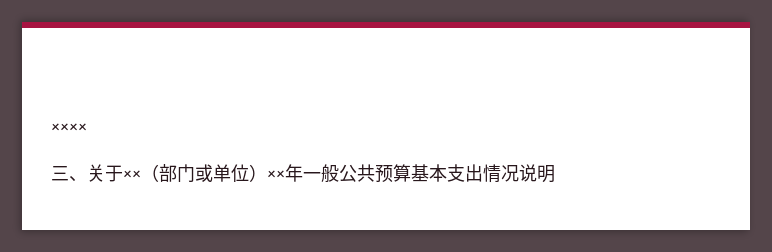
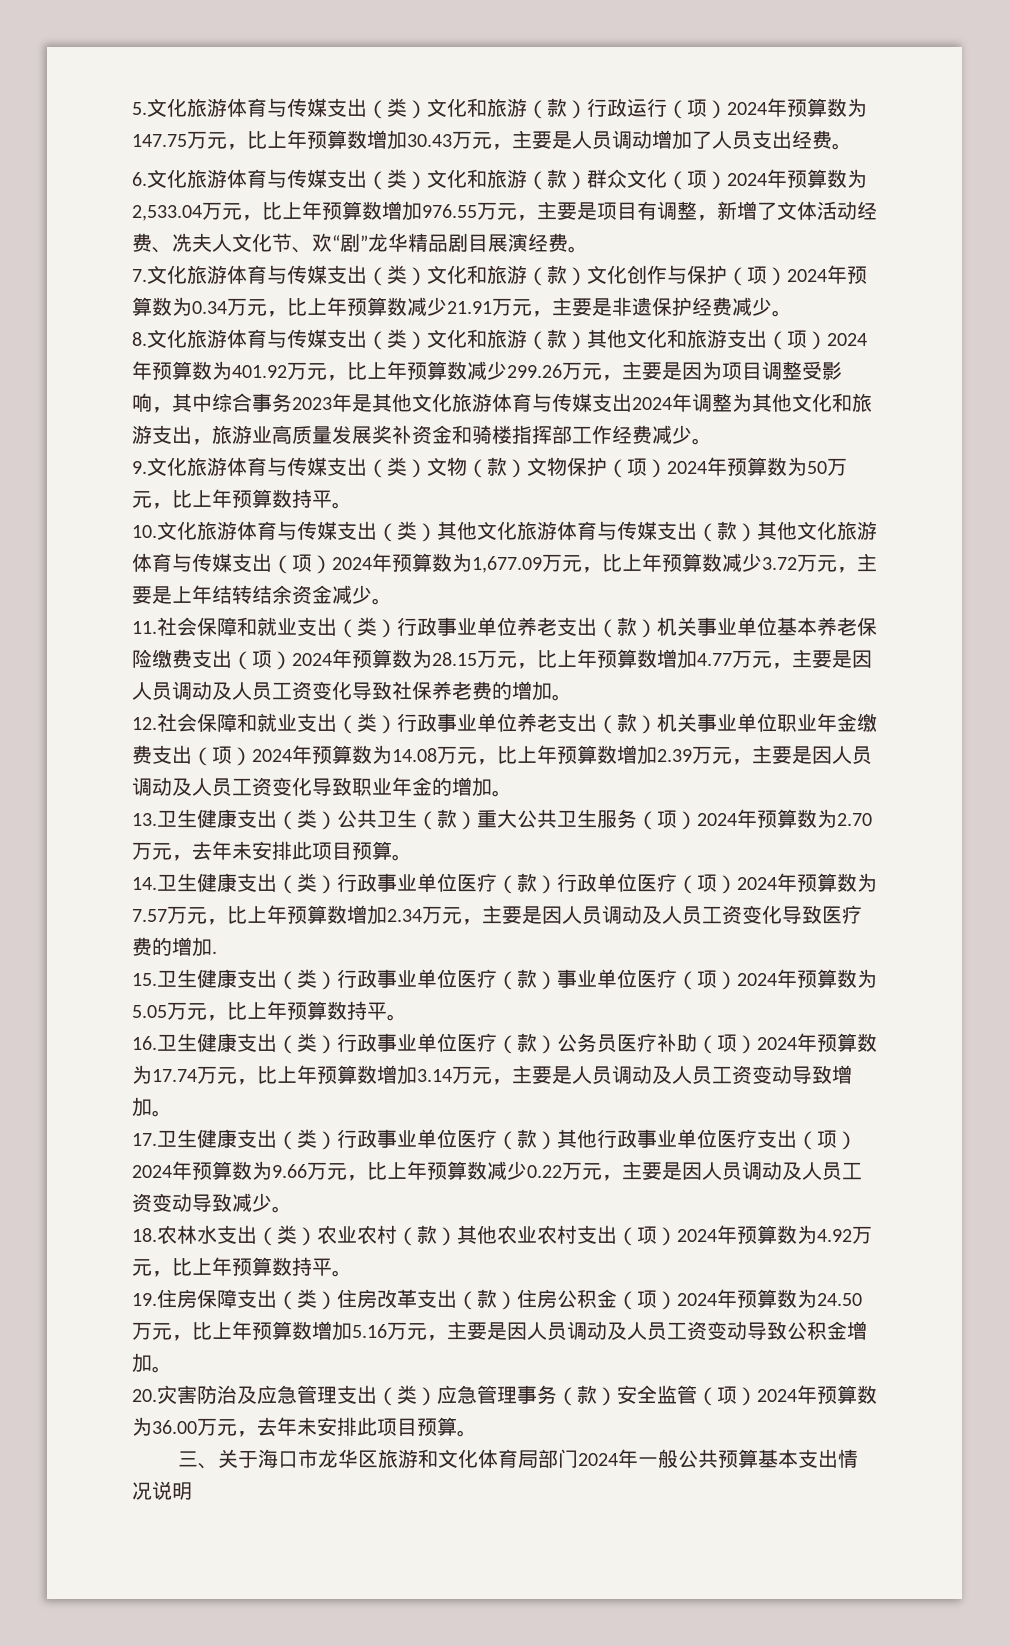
- ××××
- 三、关于××（部门或单位）××年一般公共预算基本支出情况说明
+ 5.文化旅游体育与传媒支出（类）文化和旅游（款）行政运行（项）2024年预算数为147.75万元，比上年预算数增加30.43万元，主要是人员调动增加了人员支出经费。
+ 6.文化旅游体育与传媒支出（类）文化和旅游（款）群众文化（项）2024年预算数为2,533.04万元，比上年预算数增加976.55万元，主要是项目有调整，新增了文体活动经费、冼夫人文化节、欢“剧”龙华精品剧目展演经费。
+ 7.文化旅游体育与传媒支出（类）文化和旅游（款）文化创作与保护（项）2024年预算数为0.34万元，比上年预算数减少21.91万元，主要是非遗保护经费减少。
+ 8.文化旅游体育与传媒支出（类）文化和旅游（款）其他文化和旅游支出（项）2024年预算数为401.92万元，比上年预算数减少299.26万元，主要是因为项目调整受影响，其中综合事务2023年是其他文化旅游体育与传媒支出2024年调整为其他文化和旅游支出，旅游业高质量发展奖补资金和骑楼指挥部工作经费减少。
+ 9.文化旅游体育与传媒支出（类）文物（款）文物保护（项）2024年预算数为50万元，比上年预算数持平。
+ 10.文化旅游体育与传媒支出（类）其他文化旅游体育与传媒支出（款）其他文化旅游体育与传媒支出（项）2024年预算数为1,677.09万元，比上年预算数减少3.72万元，主要是上年结转结余资金减少。
+ 11.社会保障和就业支出（类）行政事业单位养老支出（款）机关事业单位基本养老保险缴费支出（项）2024年预算数为28.15万元，比上年预算数增加4.77万元，主要是因人员调动及人员工资变化导致社保养老费的增加。
+ 12.社会保障和就业支出（类）行政事业单位养老支出（款）机关事业单位职业年金缴费支出（项）2024年预算数为14.08万元，比上年预算数增加2.39万元，主要是因人员调动及人员工资变化导致职业年金的增加。
+ 13.卫生健康支出（类）公共卫生（款）重大公共卫生服务（项）2024年预算数为2.70万元，去年未安排此项目预算。
+ 14.卫生健康支出（类）行政事业单位医疗（款）行政单位医疗（项）2024年预算数为7.57万元，比上年预算数增加2.34万元，主要是因人员调动及人员工资变化导致医疗费的增加.
+ 15.卫生健康支出（类）行政事业单位医疗（款）事业单位医疗（项）2024年预算数为5.05万元，比上年预算数持平。
+ 16.卫生健康支出（类）行政事业单位医疗（款）公务员医疗补助（项）2024年预算数为17.74万元，比上年预算数增加3.14万元，主要是人员调动及人员工资变动导致增加。
+ 17.卫生健康支出（类）行政事业单位医疗（款）其他行政事业单位医疗支出（项）2024年预算数为9.66万元，比上年预算数减少0.22万元，主要是因人员调动及人员工资变动导致减少。
+ 18.农林水支出（类）农业农村（款）其他农业农村支出（项）2024年预算数为4.92万元，比上年预算数持平。
+ 19.住房保障支出（类）住房改革支出（款）住房公积金（项）2024年预算数为24.50万元，比上年预算数增加5.16万元，主要是因人员调动及人员工资变动导致公积金增加。
+ 20.灾害防治及应急管理支出（类）应急管理事务（款）安全监管（项）2024年预算数为36.00万元，去年未安排此项目预算。
+ 三、关于海口市龙华区旅游和文化体育局部门2024年一般公共预算基本支出情况说明

